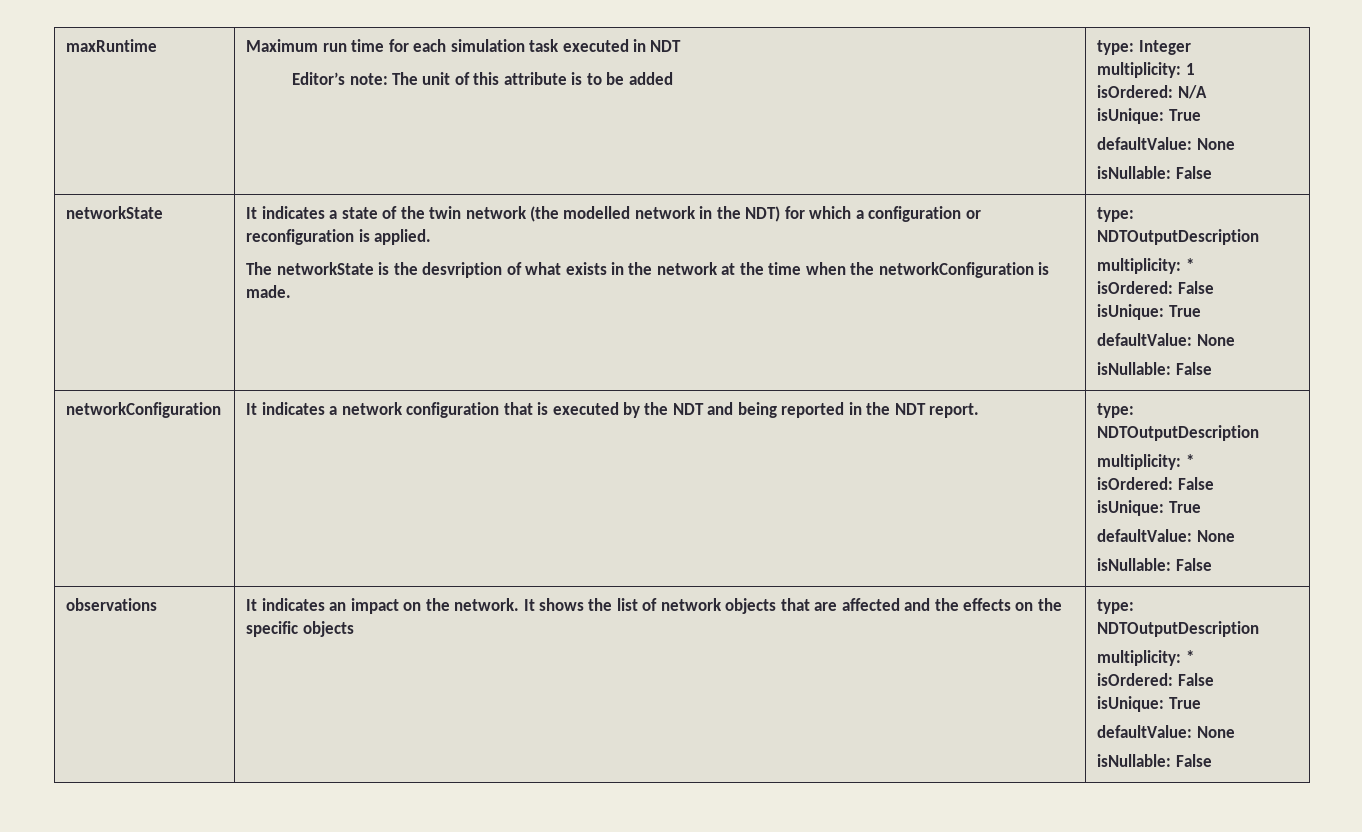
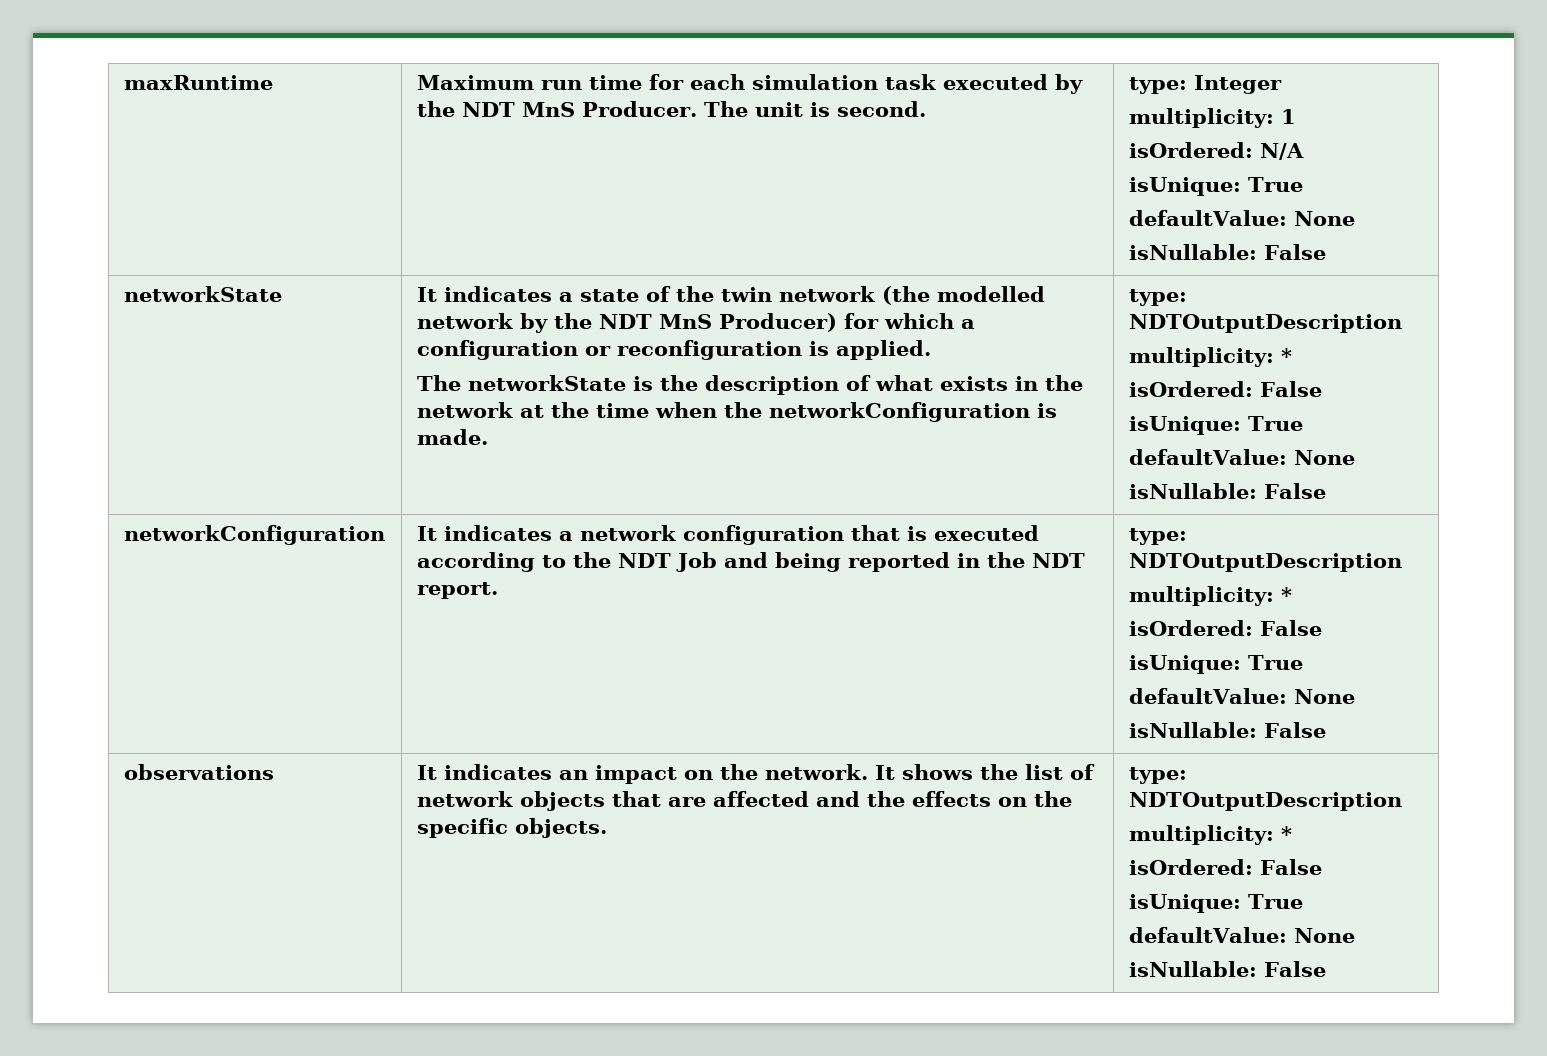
- maxRuntime | Maximum run time for each simulation task executed in NDT
- Editor’s note: The unit of this attribute is to be added | type: Integer
+ maxRuntime | Maximum run time for each simulation task executed by the NDT MnS Producer. The unit is second. | type: Integer
- It indicates a state of the twin network (the modelled network in the NDT) for which a configuration or reconfiguration is applied.
+ It indicates a state of the twin network (the modelled network by the NDT MnS Producer) for which a configuration or reconfiguration is applied.
- The networkState is the desvription of what exists in the network at the time when the networkConfiguration is made.
+ The networkState is the description of what exists in the network at the time when the networkConfiguration is made.
- networkConfiguration | It indicates a network configuration that is executed by the NDT and being reported in the NDT report. | type: NDTOutputDescription
+ networkConfiguration | It indicates a network configuration that is executed according to the NDT Job and being reported in the NDT report. | type: NDTOutputDescription
- observations | It indicates an impact on the network. It shows the list of network objects that are affected and the effects on the specific objects | type: NDTOutputDescription
+ observations | It indicates an impact on the network. It shows the list of network objects that are affected and the effects on the specific objects. | type: NDTOutputDescription

